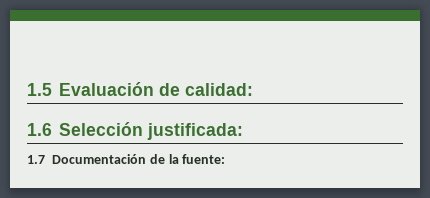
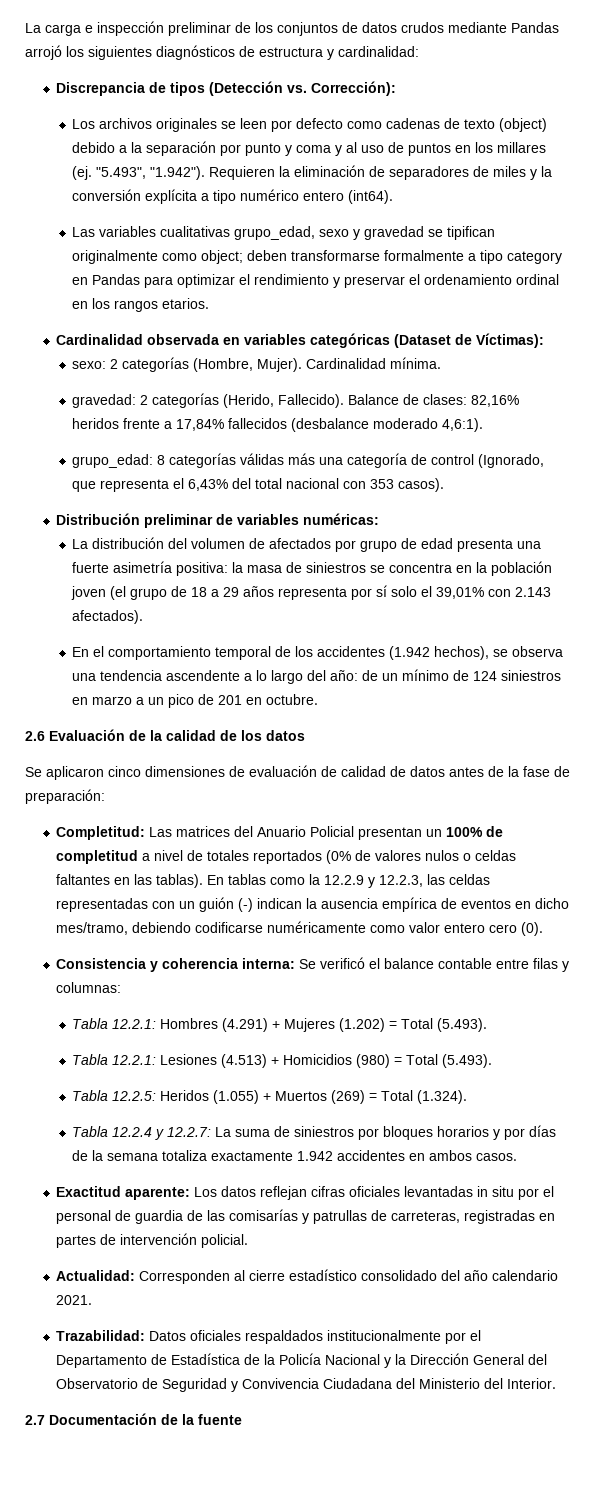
- 1.5 Evaluación de calidad:
- 1.6 Selección justificada:
- 1.7 Documentación de la fuente:
+ La carga e inspección preliminar de los conjuntos de datos crudos mediante Pandas arrojó los siguientes diagnósticos de estructura y cardinalidad:
+ Discrepancia de tipos (Detección vs. Corrección):
+ Los archivos originales se leen por defecto como cadenas de texto (object) debido a la separación por punto y coma y al uso de puntos en los millares (ej. "5.493", "1.942"). Requieren la eliminación de separadores de miles y la conversión explícita a tipo numérico entero (int64).
+ Las variables cualitativas grupo_edad, sexo y gravedad se tipifican originalmente como object; deben transformarse formalmente a tipo category en Pandas para optimizar el rendimiento y preservar el ordenamiento ordinal en los rangos etarios.
+ Cardinalidad observada en variables categóricas (Dataset de Víctimas):
+ sexo: 2 categorías (Hombre, Mujer). Cardinalidad mínima.
+ gravedad: 2 categorías (Herido, Fallecido). Balance de clases: 82,16% heridos frente a 17,84% fallecidos (desbalance moderado 4,6:1).
+ grupo_edad: 8 categorías válidas más una categoría de control (Ignorado, que representa el 6,43% del total nacional con 353 casos).
+ Distribución preliminar de variables numéricas:
+ La distribución del volumen de afectados por grupo de edad presenta una fuerte asimetría positiva: la masa de siniestros se concentra en la población joven (el grupo de 18 a 29 años representa por sí solo el 39,01% con 2.143 afectados).
+ En el comportamiento temporal de los accidentes (1.942 hechos), se observa una tendencia ascendente a lo largo del año: de un mínimo de 124 siniestros en marzo a un pico de 201 en octubre.
+ 2.6 Evaluación de la calidad de los datos
+ Se aplicaron cinco dimensiones de evaluación de calidad de datos antes de la fase de preparación:
+ Completitud: Las matrices del Anuario Policial presentan un 100% de completitud a nivel de totales reportados (0% de valores nulos o celdas faltantes en las tablas). En tablas como la 12.2.9 y 12.2.3, las celdas representadas con un guión (-) indican la ausencia empírica de eventos en dicho mes/tramo, debiendo codificarse numéricamente como valor entero cero (0).
+ Consistencia y coherencia interna: Se verificó el balance contable entre filas y columnas:
+ Tabla 12.2.1: Hombres (4.291) + Mujeres (1.202) = Total (5.493).
+ Tabla 12.2.1: Lesiones (4.513) + Homicidios (980) = Total (5.493).
+ Tabla 12.2.5: Heridos (1.055) + Muertos (269) = Total (1.324).
+ Tabla 12.2.4 y 12.2.7: La suma de siniestros por bloques horarios y por días de la semana totaliza exactamente 1.942 accidentes en ambos casos.
+ Exactitud aparente: Los datos reflejan cifras oficiales levantadas in situ por el personal de guardia de las comisarías y patrullas de carreteras, registradas en partes de intervención policial.
+ Actualidad: Corresponden al cierre estadístico consolidado del año calendario 2021.
+ Trazabilidad: Datos oficiales respaldados institucionalmente por el Departamento de Estadística de la Policía Nacional y la Dirección General del Observatorio de Seguridad y Convivencia Ciudadana del Ministerio del Interior.
+ 2.7 Documentación de la fuente

